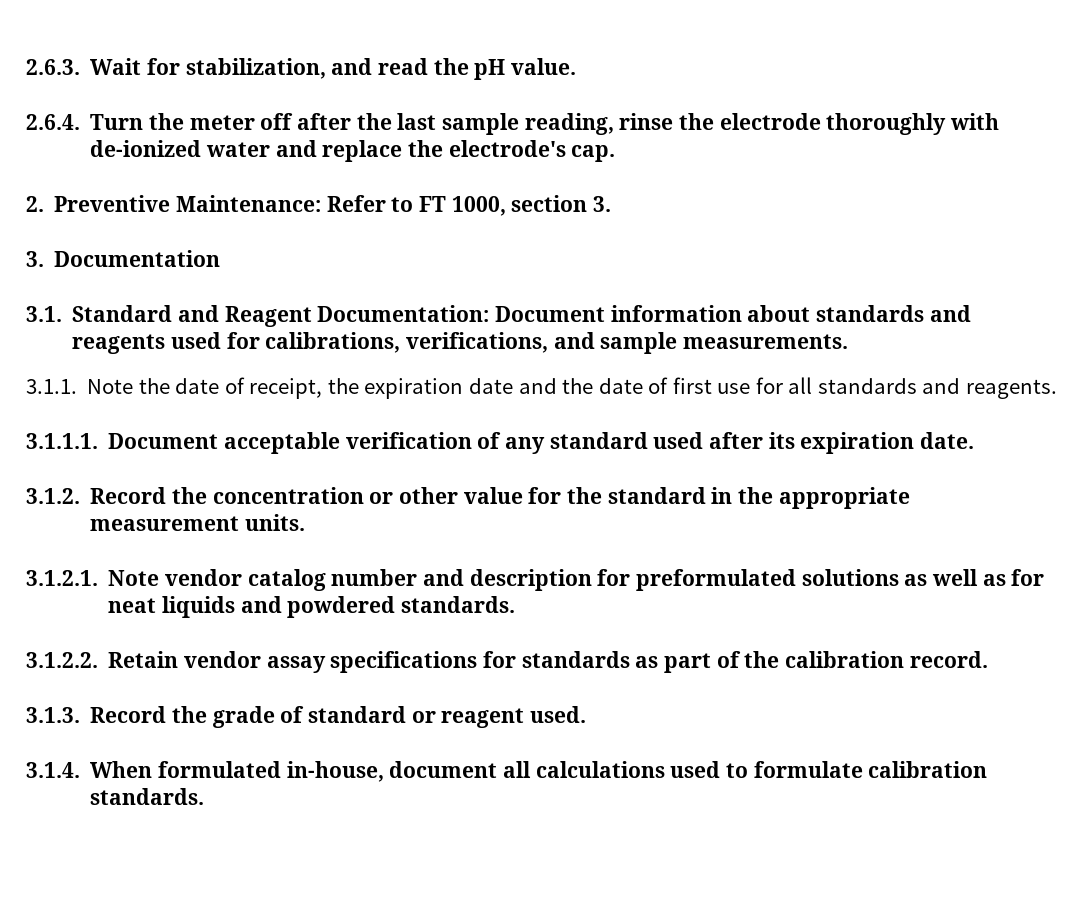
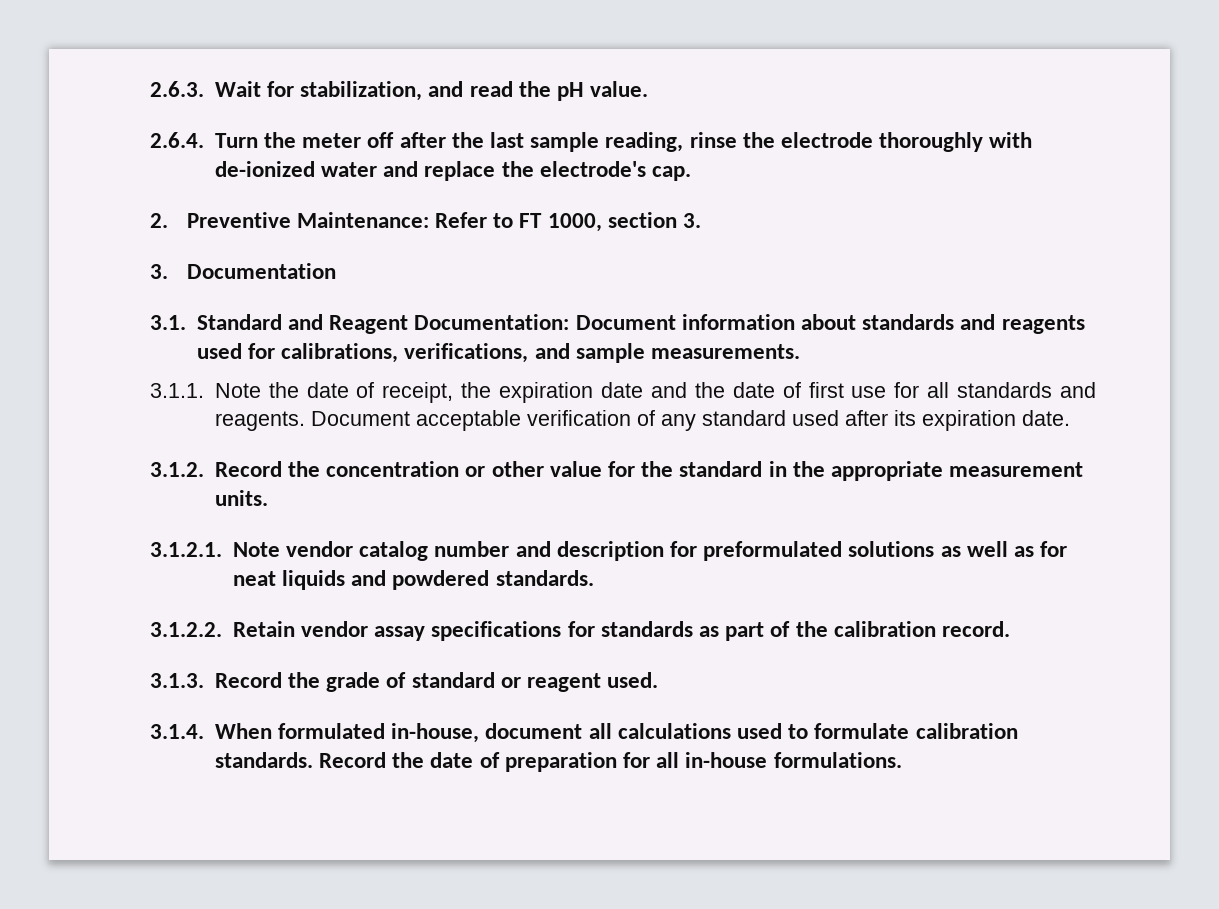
- 3.1.1. Note the date of receipt, the expiration date and the date of first use for all standards and reagents.
- 3.1.1.1. Document acceptable verification of any standard used after its expiration date.
+ 3.1.1. Note the date of receipt, the expiration date and the date of first use for all standards and reagents. Document acceptable verification of any standard used after its expiration date.
+ Record the date of preparation for all in-house formulations.

